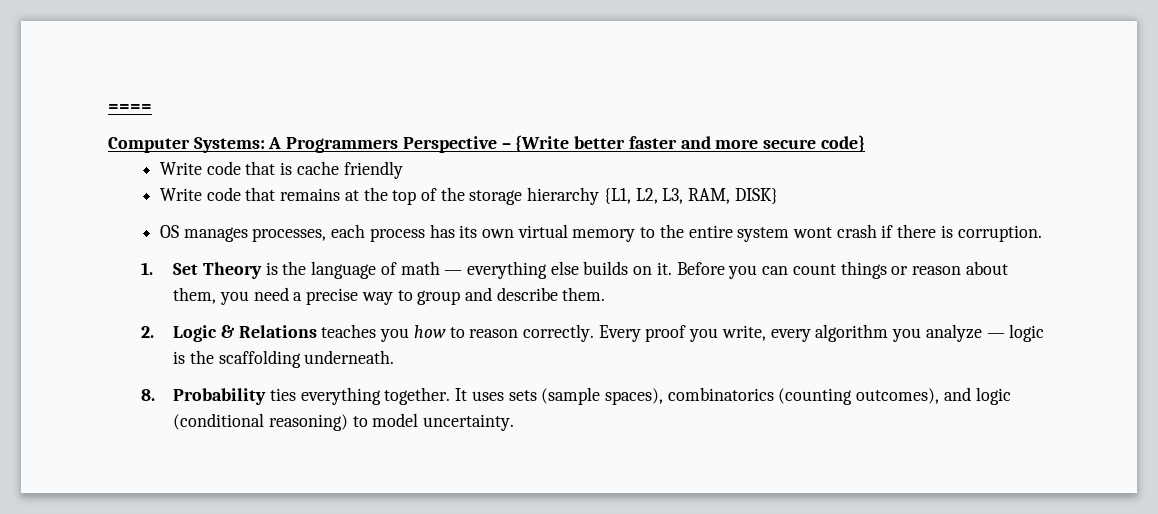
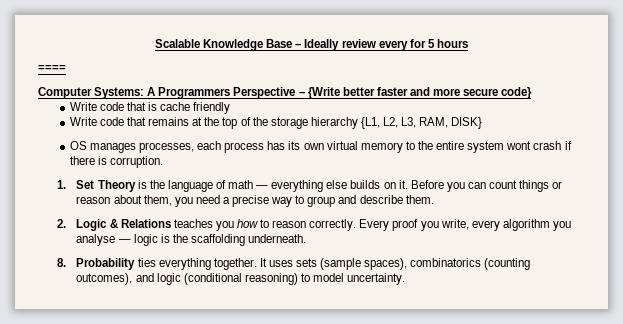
+ Scalable Knowledge Base – Ideally review every for 5 hours
- Every proof you write, every algorithm you analyze — logic is the scaffolding underneath.
+ Every proof you write, every algorithm you analyse — logic is the scaffolding underneath.

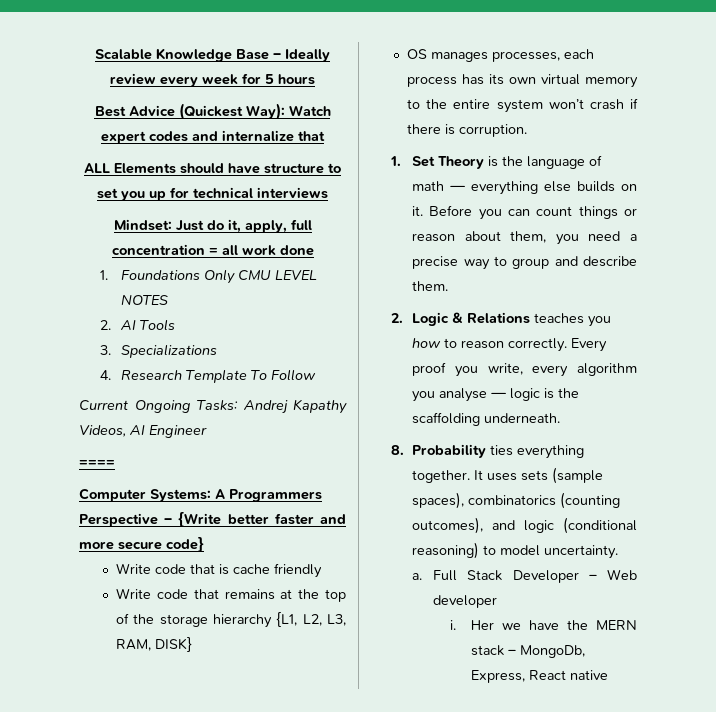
- Scalable Knowledge Base – Ideally review every for 5 hours
+ Scalable Knowledge Base – Ideally review every week for 5 hours
+ Best Advice (Quickest Way): Watch expert codes and internalize that
+ ALL Elements should have structure to set you up for technical interviews
+ Mindset: Just do it, apply, full concentration = all work done
+ 1. Foundations Only CMU LEVEL NOTES
+ 2. AI Tools
+ 3. Specializations
+ 4. Research Template To Follow
+ Current Ongoing Tasks: Andrej Kapathy Videos, AI Engineer
- OS manages processes, each process has its own virtual memory to the entire system wont crash if there is corruption.
+ OS manages processes, each process has its own virtual memory to the entire system won’t crash if there is corruption.
+ a. Full Stack Developer – Web developer
+ i. Her we have the MERN stack – MongoDb, Express, React native

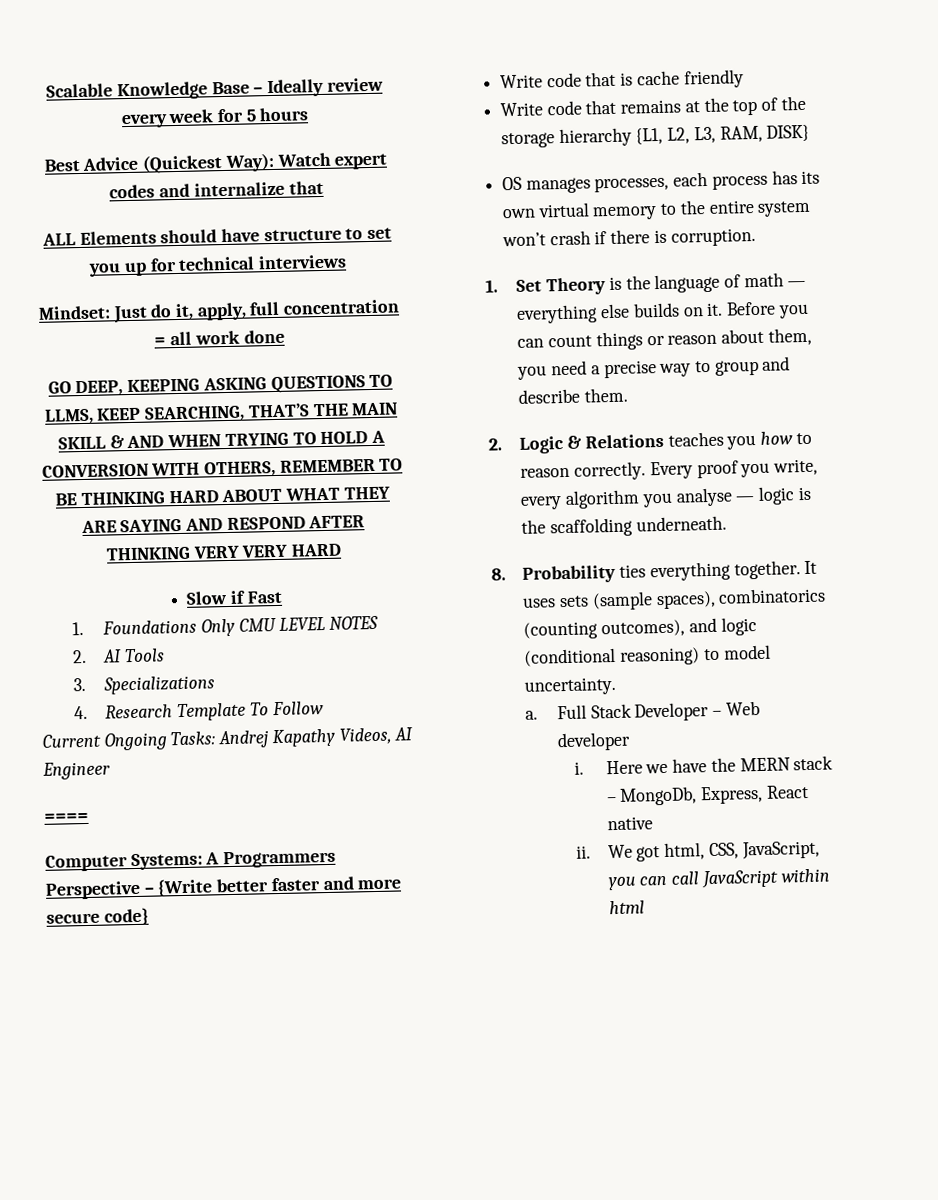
+ GO DEEP, KEEPING ASKING QUESTIONS TO LLMS, KEEP SEARCHING, THAT’S THE MAIN SKILL & AND WHEN TRYING TO HOLD A CONVERSION WITH OTHERS, REMEMBER TO BE THINKING HARD ABOUT WHAT THEY ARE SAYING AND RESPOND AFTER THINKING VERY VERY HARD
+ Slow if Fast
- Her we have the MERN stack – MongoDb, Express, React native
+ Here we have the MERN stack – MongoDb, Express, React native
+ ii. We got html, CSS, JavaScript, you can call JavaScript within html

